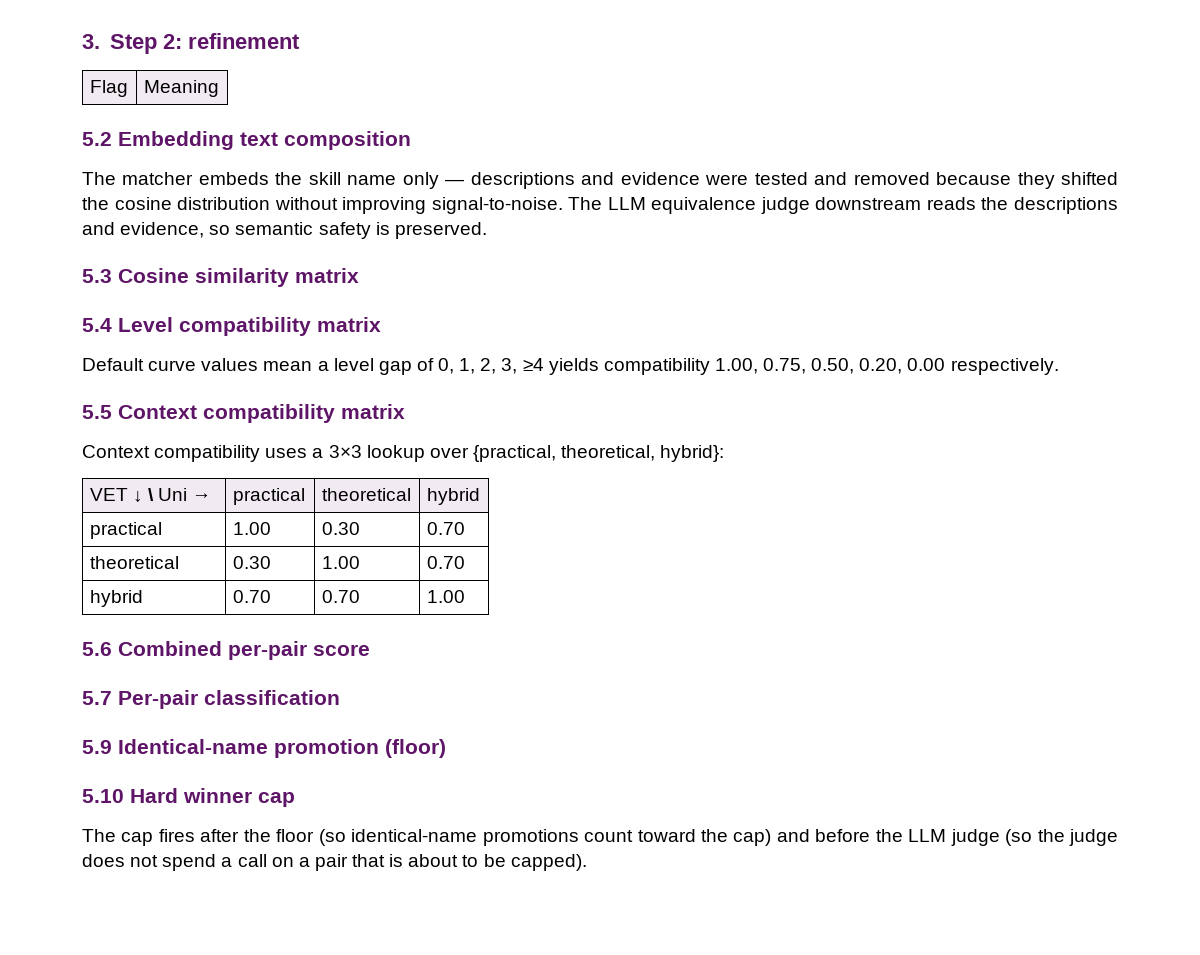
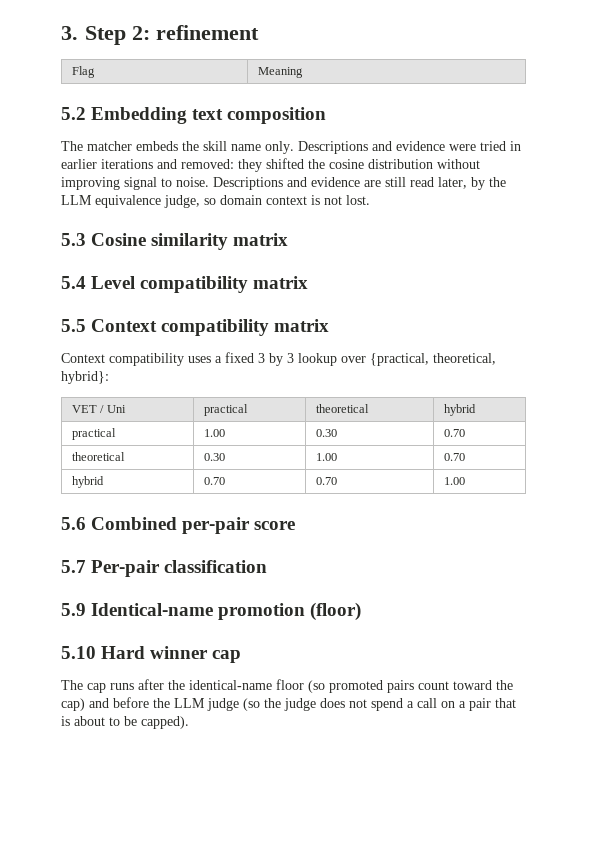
- The matcher embeds the skill name only — descriptions and evidence were tested and removed because they shifted the cosine distribution without improving signal-to-noise. The LLM equivalence judge downstream reads the descriptions and evidence, so semantic safety is preserved.
+ The matcher embeds the skill name only. Descriptions and evidence were tried in earlier iterations and removed: they shifted the cosine distribution without improving signal to noise. Descriptions and evidence are still read later, by the LLM equivalence judge, so domain context is not lost.
- Default curve values mean a level gap of 0, 1, 2, 3, ≥4 yields compatibility 1.00, 0.75, 0.50, 0.20, 0.00 respectively.
- Context compatibility uses a 3×3 lookup over {practical, theoretical, hybrid}:
+ Context compatibility uses a fixed 3 by 3 lookup over {practical, theoretical, hybrid}:
- VET ↓ \ Uni → | practical | theoretical | hybrid
+ VET / Uni | practical | theoretical | hybrid
- The cap fires after the floor (so identical-name promotions count toward the cap) and before the LLM judge (so the judge does not spend a call on a pair that is about to be capped).
+ The cap runs after the identical-name floor (so promoted pairs count toward the cap) and before the LLM judge (so the judge does not spend a call on a pair that is about to be capped).

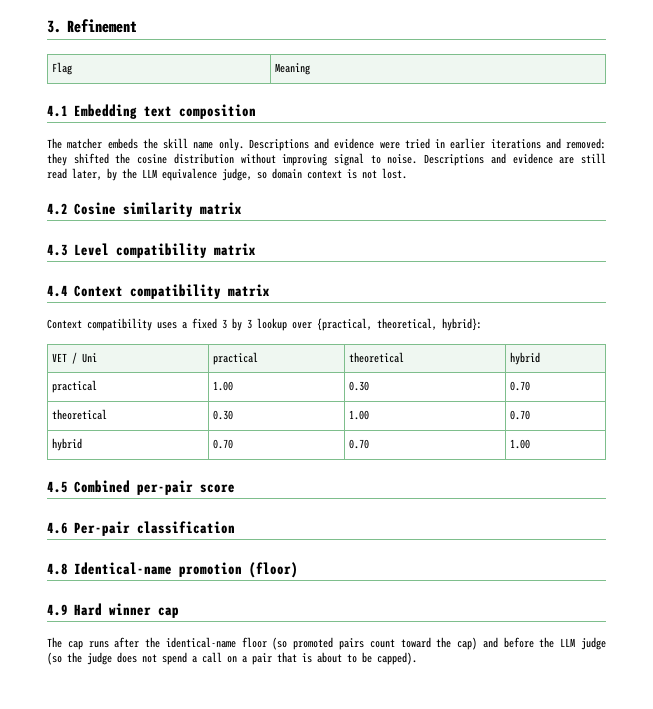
- 3. Step 2: refinement
+ 3. Refinement
- 5.2 Embedding text composition
+ 4.1 Embedding text composition
- 5.3 Cosine similarity matrix
+ 4.2 Cosine similarity matrix
- 5.4 Level compatibility matrix
+ 4.3 Level compatibility matrix
- 5.5 Context compatibility matrix
+ 4.4 Context compatibility matrix
- 5.6 Combined per-pair score
+ 4.5 Combined per-pair score
- 5.7 Per-pair classification
+ 4.6 Per-pair classification
- 5.9 Identical-name promotion (floor)
+ 4.8 Identical-name promotion (floor)
- 5.10 Hard winner cap
+ 4.9 Hard winner cap

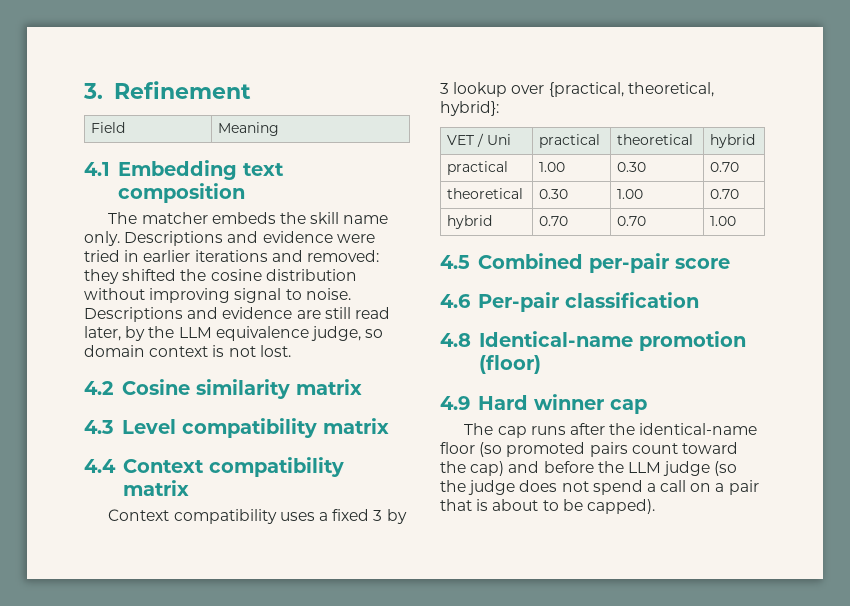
- Flag | Meaning
+ Field | Meaning

